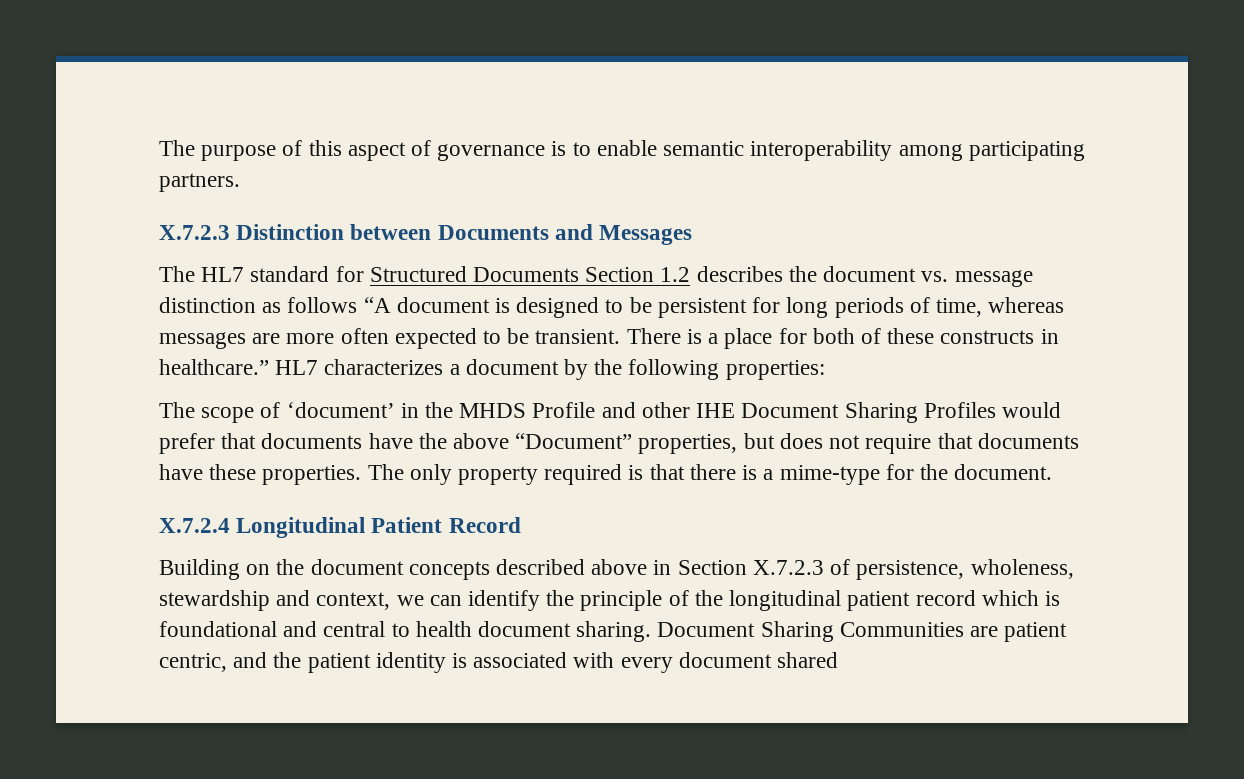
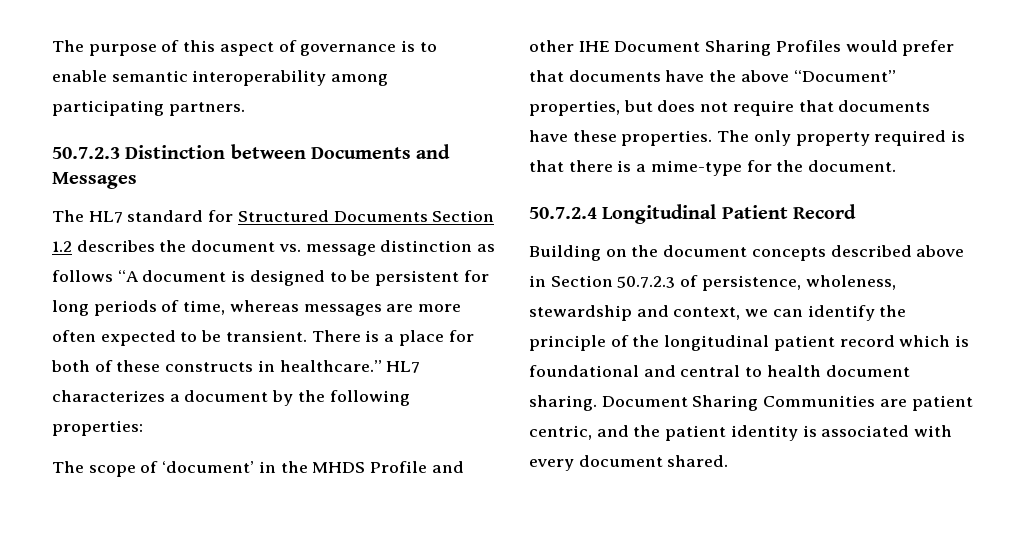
- X.7.2.3 Distinction between Documents and Messages
+ 50.7.2.3 Distinction between Documents and Messages
- X.7.2.4 Longitudinal Patient Record
+ 50.7.2.4 Longitudinal Patient Record
- Building on the document concepts described above in Section X.7.2.3 of persistence, wholeness, stewardship and context, we can identify the principle of the longitudinal patient record which is foundational and central to health document sharing.
+ Building on the document concepts described above in Section 50.7.2.3 of persistence, wholeness, stewardship and context, we can identify the principle of the longitudinal patient record which is foundational and central to health document sharing.
- Document Sharing Communities are patient centric, and the patient identity is associated with every document shared
+ Document Sharing Communities are patient centric, and the patient identity is associated with every document shared.

